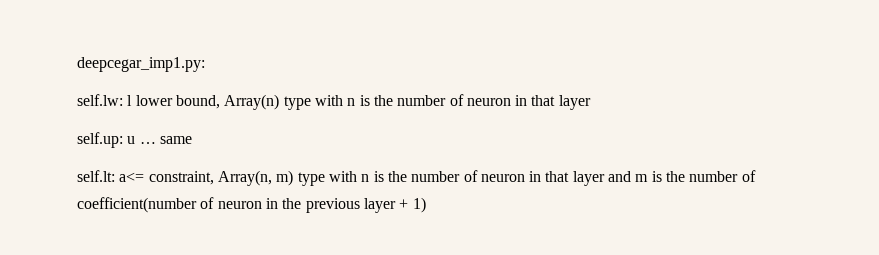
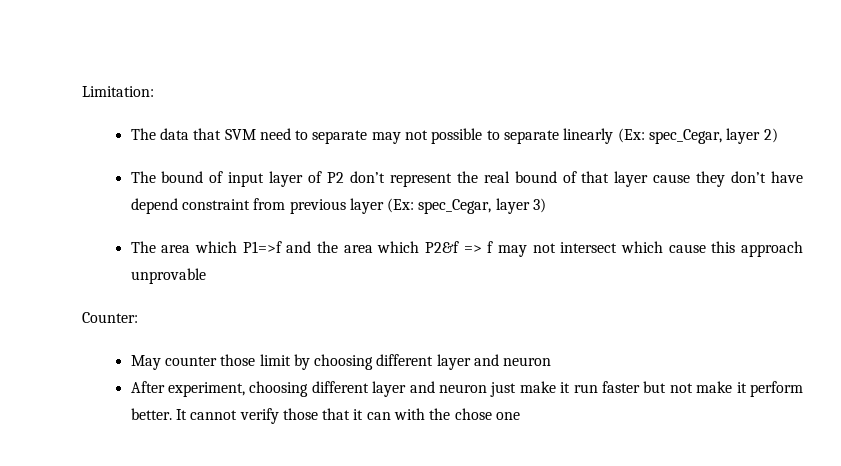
- deepcegar_imp1.py:
- self.lw: l lower bound, Array(n) type with n is the number of neuron in that layer
- self.up: u … same
- self.lt: a<= constraint, Array(n, m) type with n is the number of neuron in that layer and m is the number of coefficient(number of neuron in the previous layer + 1)
+ Limitation:
+ The data that SVM need to separate may not possible to separate linearly (Ex: spec_Cegar, layer 2)
+ The bound of input layer of P2 don’t represent the real bound of that layer cause they don’t have depend constraint from previous layer (Ex: spec_Cegar, layer 3)
+ The area which P1=>f and the area which P2&f => f may not intersect which cause this approach unprovable
+ Counter:
+ May counter those limit by choosing different layer and neuron
+ After experiment, choosing different layer and neuron just make it run faster but not make it perform better. It cannot verify those that it can with the chose one

